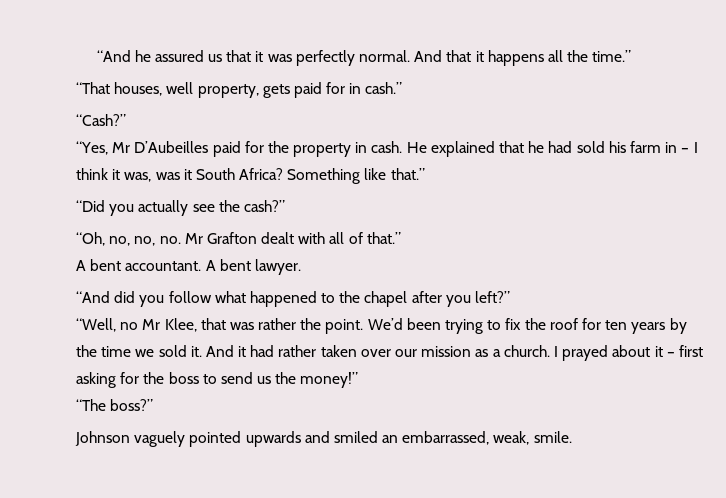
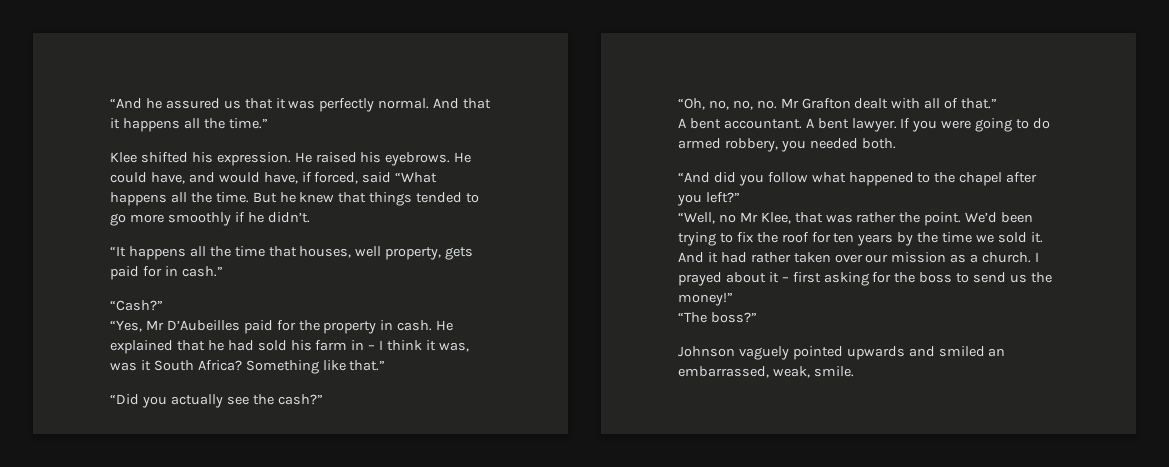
- “That houses, well property, gets paid for in cash.”
+ Klee shifted his expression. He raised his eyebrows. He could have, and would have, if forced, said “What happens all the time. But he knew that things tended to go more smoothly if he didn’t.
+ “It happens all the time that houses, well property, gets paid for in cash.”
+ If you were going to do armed robbery, you needed both.

